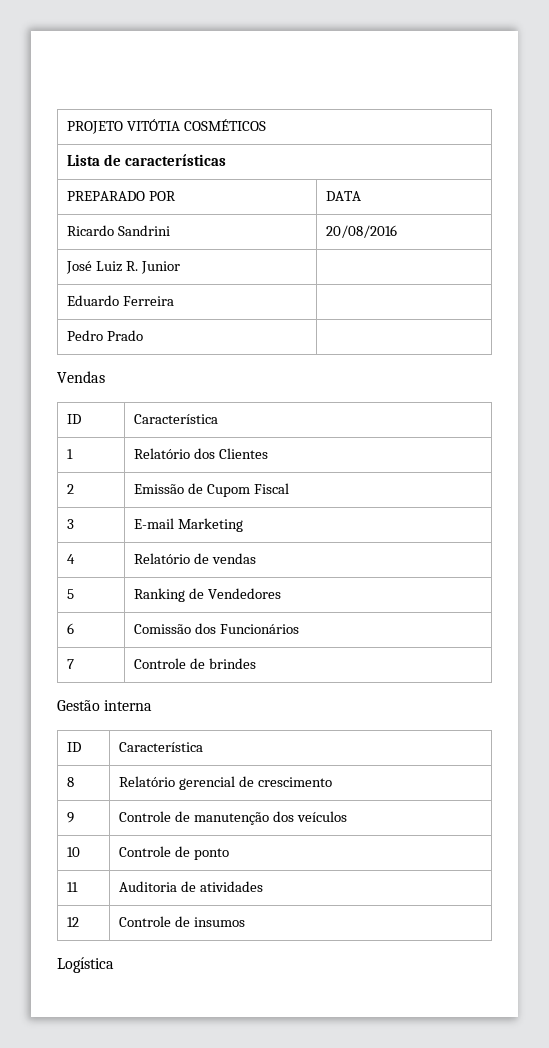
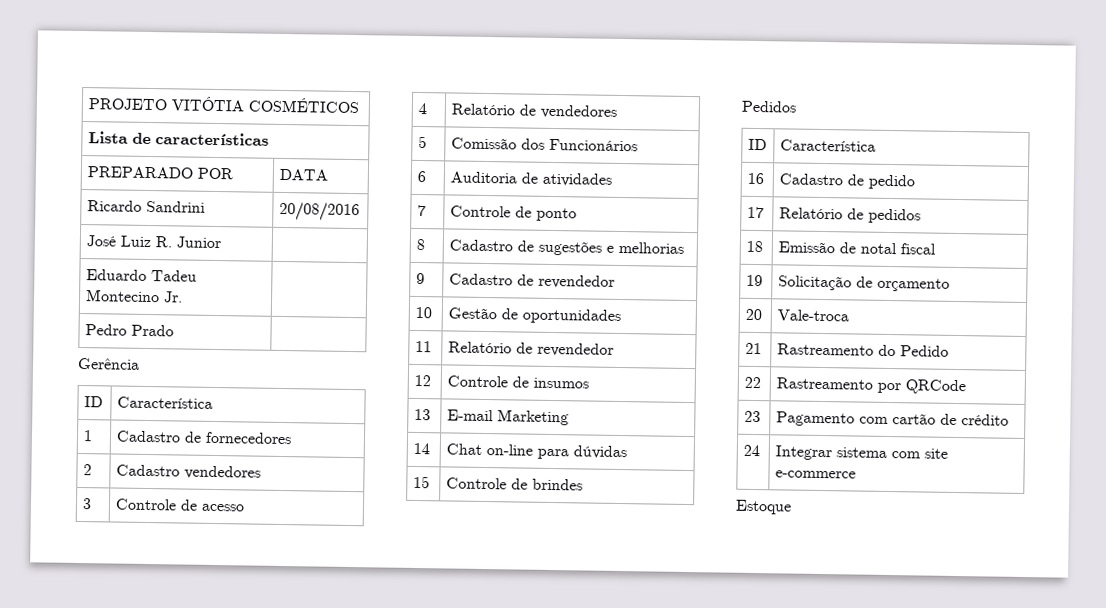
- Eduardo Ferreira |
+ Eduardo Tadeu Montecino Jr. |
- Vendas
+ Gerência
- 1 | Relatório dos Clientes
- 2 | Emissão de Cupom Fiscal
- 3 | E-mail Marketing
+ 1 | Cadastro de fornecedores
+ 2 | Cadastro vendedores
+ 3 | Controle de acesso
- 4 | Relatório de vendas
+ 4 | Relatório de vendedores
- 5 | Ranking de Vendedores
- 6 | Comissão dos Funcionários
+ 5 | Comissão dos Funcionários
- 7 | Controle de brindes
- Gestão interna
+ 6 | Auditoria de atividades
+ 7 | Controle de ponto
+ 8 | Cadastro de sugestões e melhorias
+ 9 | Cadastro de revendedor
+ 10 | Gestão de oportunidades
+ 11 | Relatório de revendedor
+ 12 | Controle de insumos
+ 13 | E-mail Marketing
+ 14 | Chat on-line para dúvidas
+ 15 | Controle de brindes
+ Pedidos
  ID | Característica
- 8 | Relatório gerencial de crescimento
- 9 | Controle de manutenção dos veículos
- 10 | Controle de ponto
- 11 | Auditoria de atividades
- 12 | Controle de insumos
- Logística
+ 16 | Cadastro de pedido
+ 17 | Relatório de pedidos
+ 18 | Emissão de notal fiscal
+ 19 | Solicitação de orçamento
+ 20 | Vale-troca
+ 21 | Rastreamento do Pedido
+ 22 | Rastreamento por QRCode
+ 23 | Pagamento com cartão de crédito
+ 24 | Integrar sistema com site e-commerce
+ Estoque

